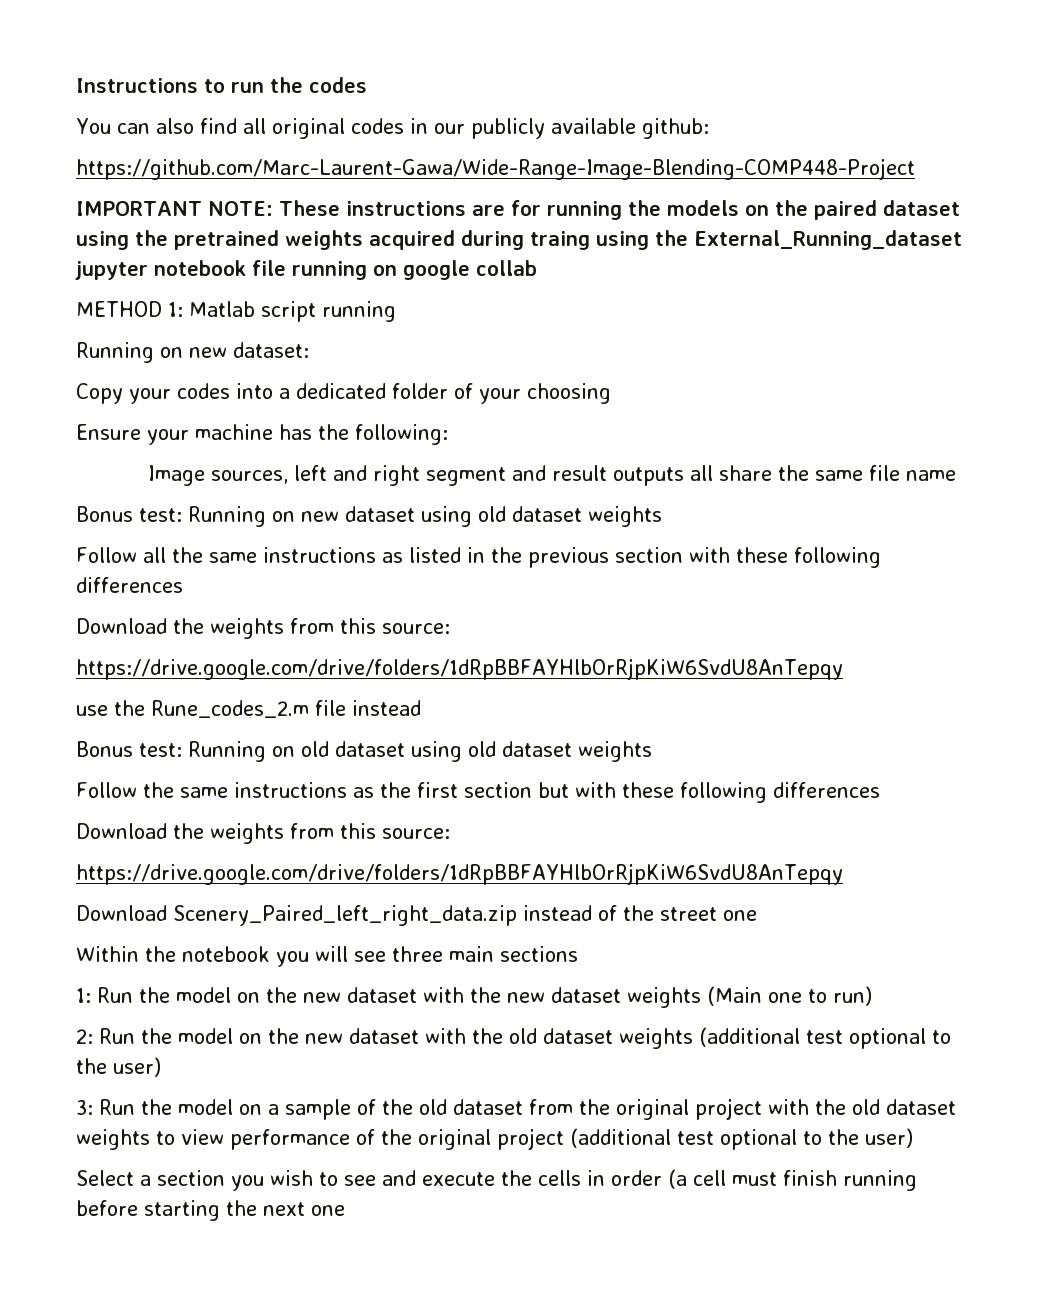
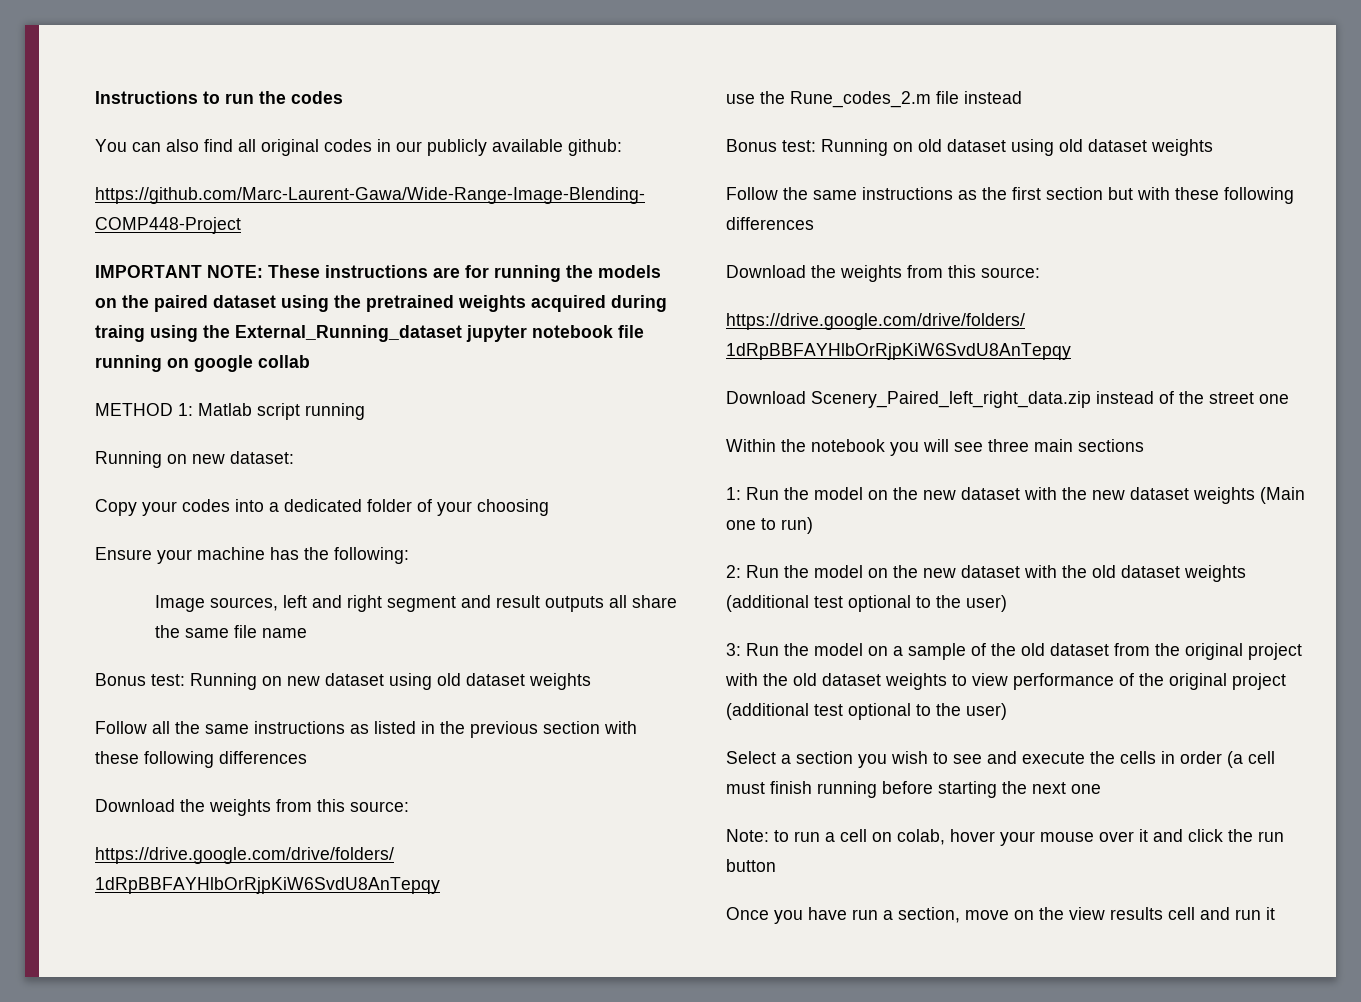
+ Note: to run a cell on colab, hover your mouse over it and click the run button
+ Once you have run a section, move on the view results cell and run it

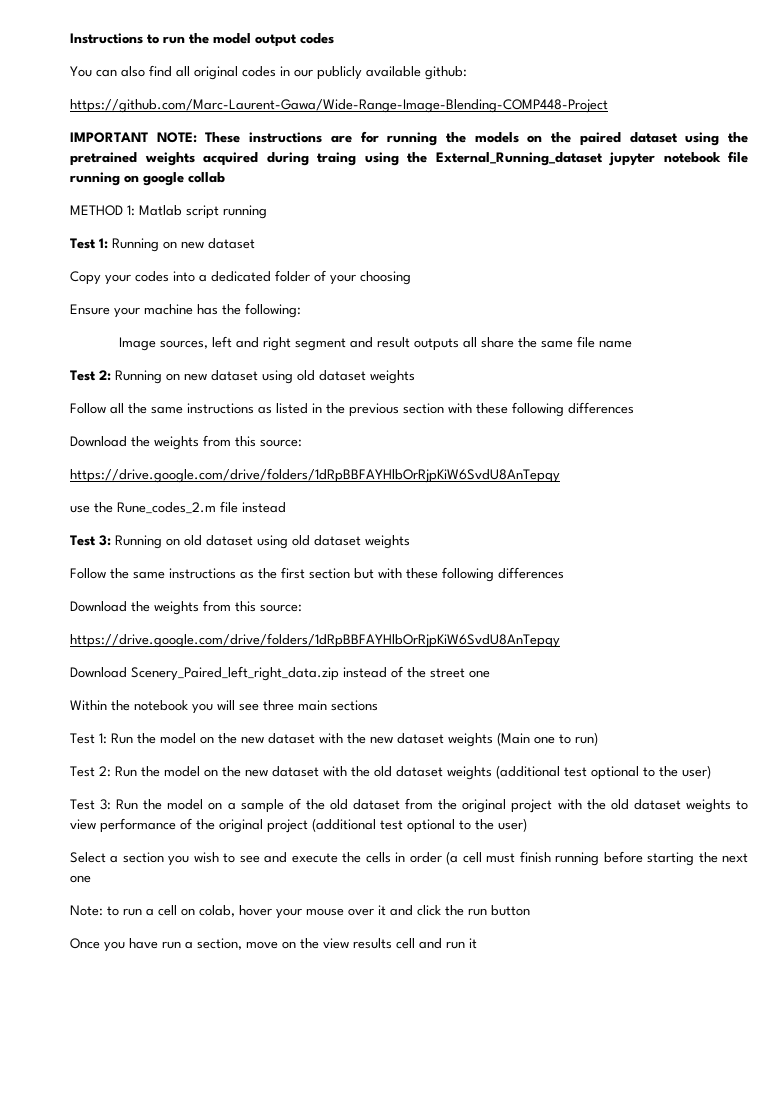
- Instructions to run the codes
+ Instructions to run the model output codes
- Running on new dataset:
+ Test 1: Running on new dataset
- Bonus test: Running on new dataset using old dataset weights
+ Test 2: Running on new dataset using old dataset weights
- Bonus test: Running on old dataset using old dataset weights
+ Test 3: Running on old dataset using old dataset weights
- 1: Run the model on the new dataset with the new dataset weights (Main one to run)
+ Test 1: Run the model on the new dataset with the new dataset weights (Main one to run)
- 2: Run the model on the new dataset with the old dataset weights (additional test optional to the user)
+ Test 2: Run the model on the new dataset with the old dataset weights (additional test optional to the user)
- 3: Run the model on a sample of the old dataset from the original project with the old dataset weights to view performance of the original project (additional test optional to the user)
+ Test 3: Run the model on a sample of the old dataset from the original project with the old dataset weights to view performance of the original project (additional test optional to the user)

